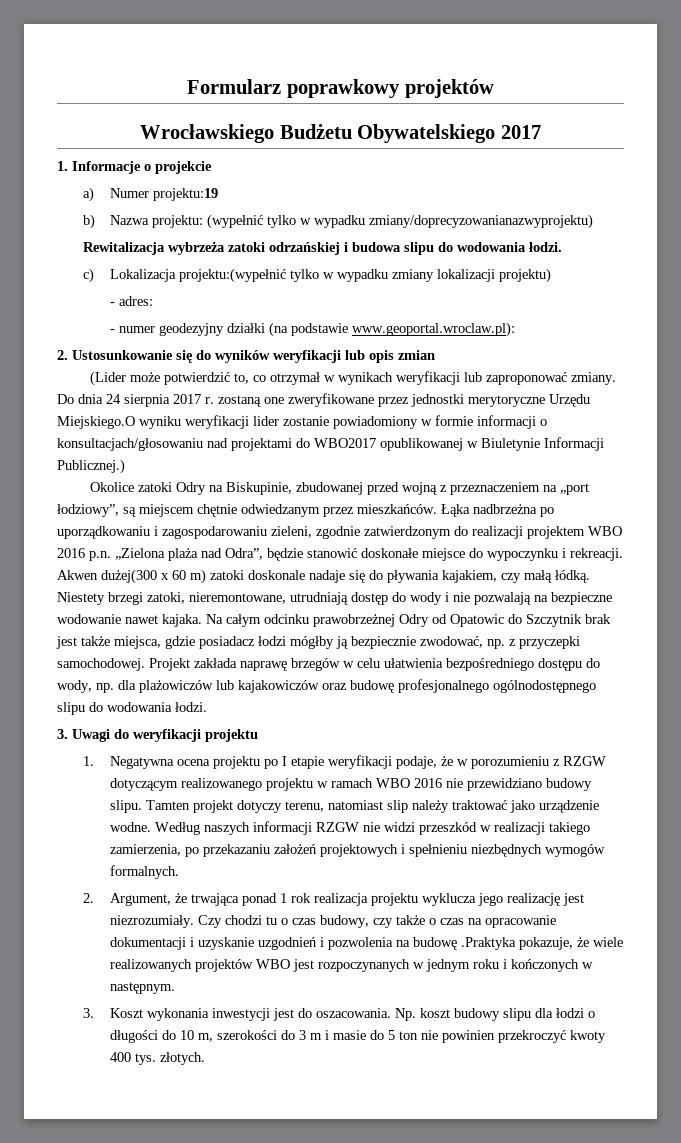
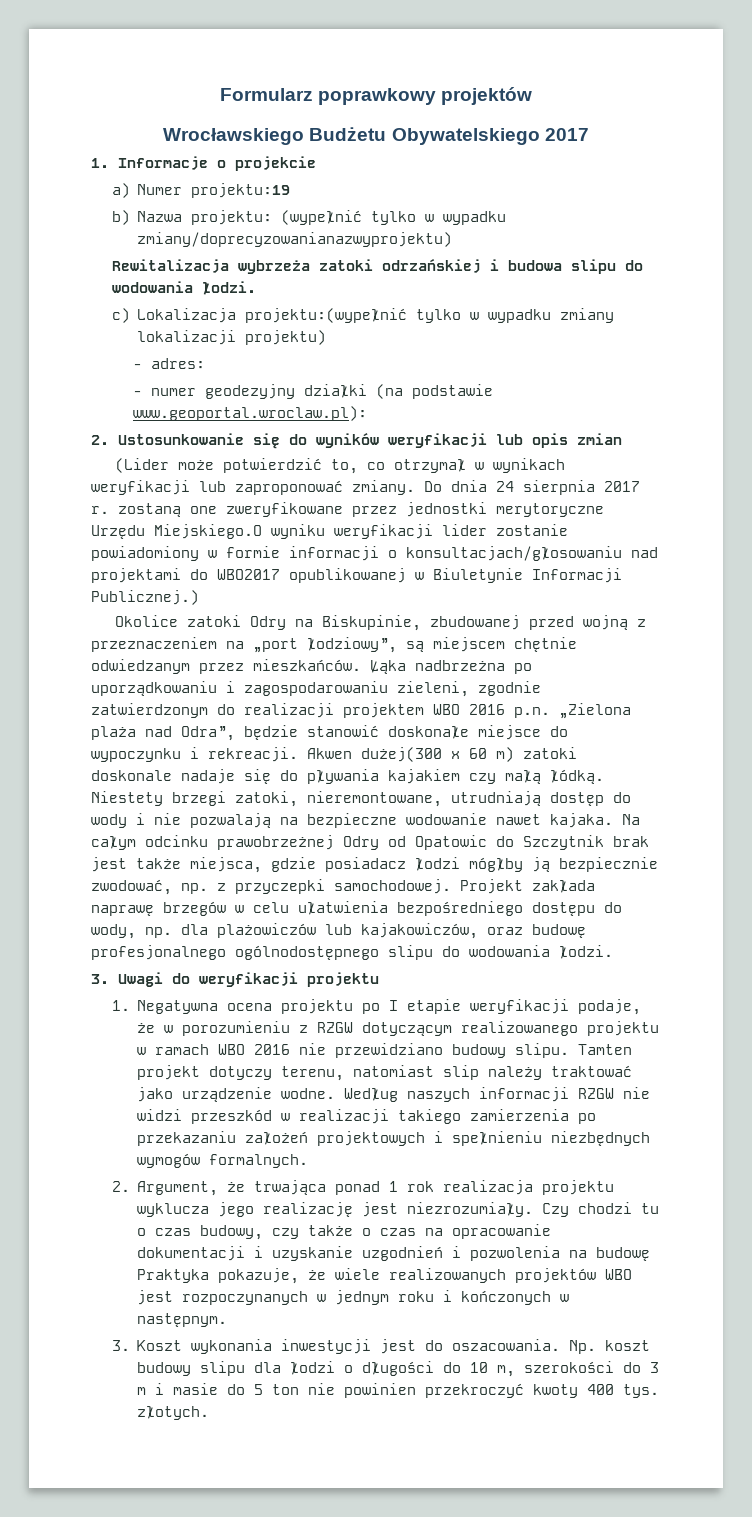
- Akwen dużej(300 x 60 m) zatoki doskonale nadaje się do pływania kajakiem, czy małą łódką.
+ Akwen dużej(300 x 60 m) zatoki doskonale nadaje się do pływania kajakiem czy małą łódką.
- Projekt zakłada naprawę brzegów w celu ułatwienia bezpośredniego dostępu do wody, np. dla plażowiczów lub kajakowiczów oraz budowę profesjonalnego ogólnodostępnego slipu do wodowania łodzi.
+ Projekt zakłada naprawę brzegów w celu ułatwienia bezpośredniego dostępu do wody, np. dla plażowiczów lub kajakowiczów, oraz budowę profesjonalnego ogólnodostępnego slipu do wodowania łodzi.
- Według naszych informacji RZGW nie widzi przeszkód w realizacji takiego zamierzenia, po przekazaniu założeń projektowych i spełnieniu niezbędnych wymogów formalnych.
+ Według naszych informacji RZGW nie widzi przeszkód w realizacji takiego zamierzenia po przekazaniu założeń projektowych i spełnieniu niezbędnych wymogów formalnych.
- Czy chodzi tu o czas budowy, czy także o czas na opracowanie dokumentacji i uzyskanie uzgodnień i pozwolenia na budowę .Praktyka pokazuje, że wiele realizowanych projektów WBO jest rozpoczynanych w jednym roku i kończonych w następnym.
+ Czy chodzi tu o czas budowy, czy także o czas na opracowanie dokumentacji i uzyskanie uzgodnień i pozwolenia na budowę Praktyka pokazuje, że wiele realizowanych projektów WBO jest rozpoczynanych w jednym roku i kończonych w następnym.

